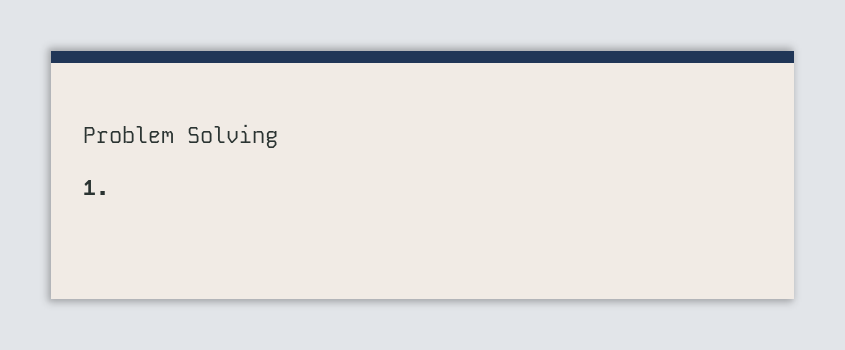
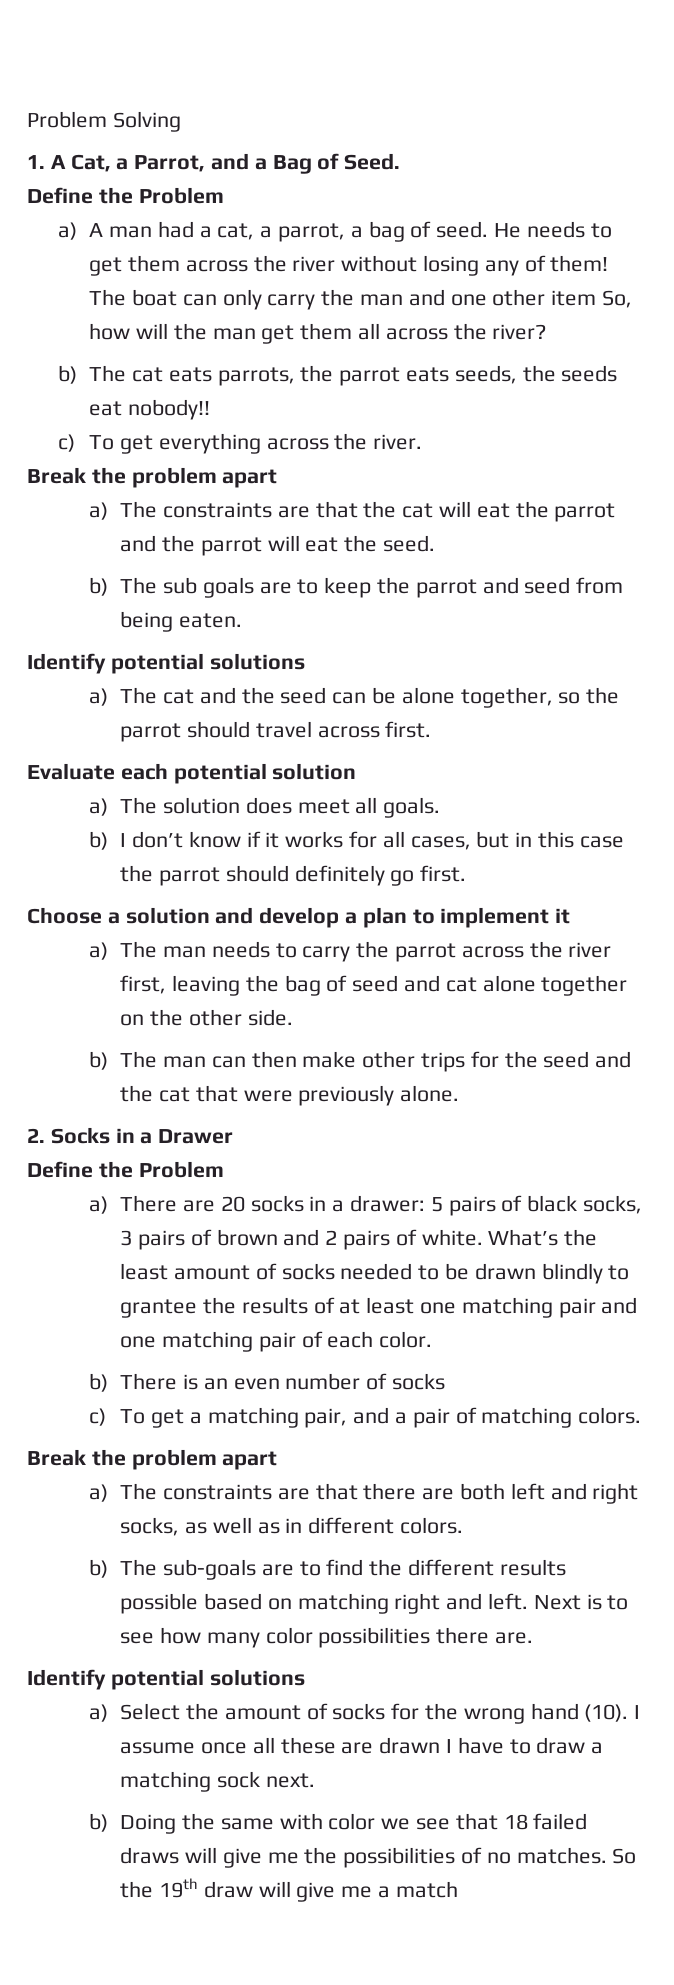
- 1.
+ 1. A Cat, a Parrot, and a Bag of Seed.
+ Define the Problem
+ a) A man had a cat, a parrot, a bag of seed. He needs to get them across the river without losing any of them! The boat can only carry the man and one other item So, how will the man get them all across the river?
+ b) The cat eats parrots, the parrot eats seeds, the seeds eat nobody!!
+ c) To get everything across the river.
+ Break the problem apart
+ a) The constraints are that the cat will eat the parrot and the parrot will eat the seed.
+ b) The sub goals are to keep the parrot and seed from being eaten.
+ Identify potential solutions
+ a) The cat and the seed can be alone together, so the parrot should travel across first.
+ Evaluate each potential solution
+ a) The solution does meet all goals.
+ b) I don’t know if it works for all cases, but in this case the parrot should definitely go first.
+ Choose a solution and develop a plan to implement it
+ a) The man needs to carry the parrot across the river first, leaving the bag of seed and cat alone together on the other side.
+ b) The man can then make other trips for the seed and the cat that were previously alone.
+ 2. Socks in a Drawer
+ Define the Problem
+ a) There are 20 socks in a drawer: 5 pairs of black socks, 3 pairs of brown and 2 pairs of white. What’s the least amount of socks needed to be drawn blindly to grantee the results of at least one matching pair and one matching pair of each color.
+ b) There is an even number of socks
+ c) To get a matching pair, and a pair of matching colors.
+ Break the problem apart
+ a) The constraints are that there are both left and right socks, as well as in different colors.
+ b) The sub-goals are to find the different results possible based on matching right and left. Next is to see how many color possibilities there are.
+ Identify potential solutions
+ a) Select the amount of socks for the wrong hand (10). I assume once all these are drawn I have to draw a matching sock next.
+ b) Doing the same with color we see that 18 failed draws will give me the possibilities of no matches. So the 19th draw will give me a match

